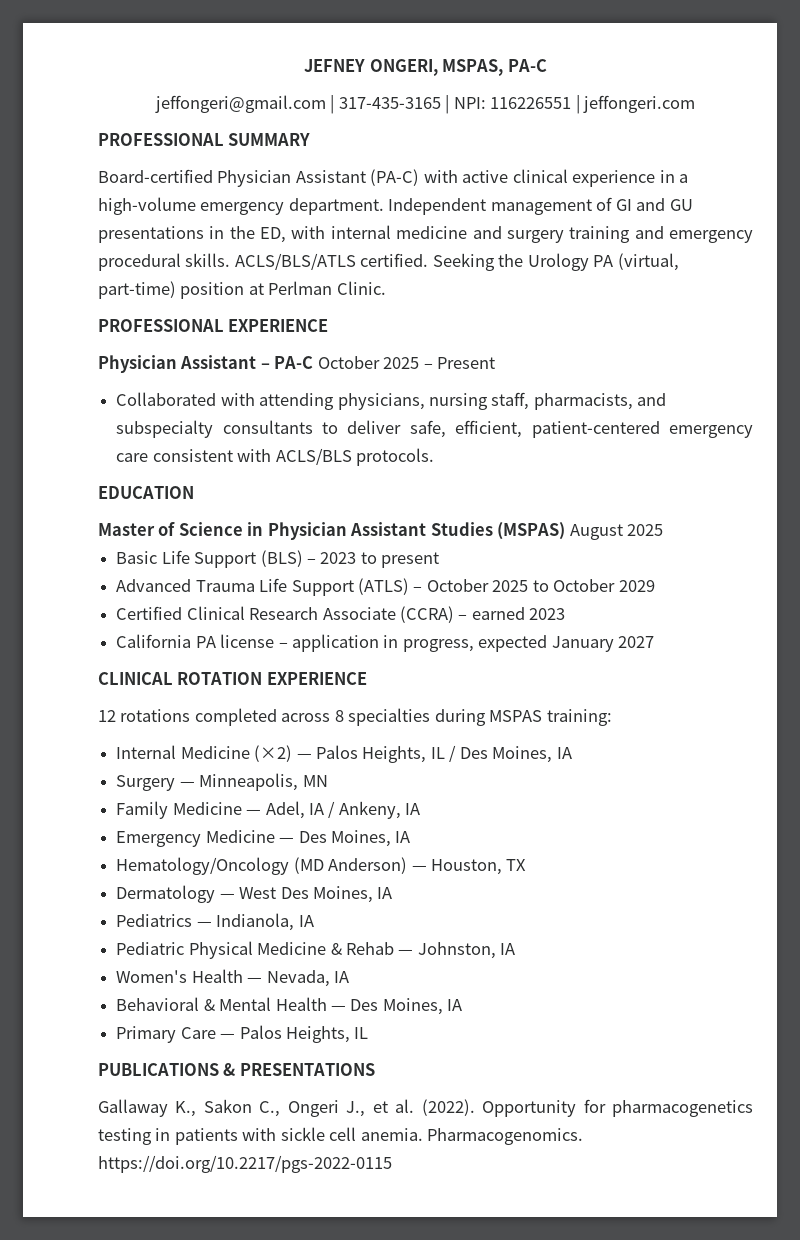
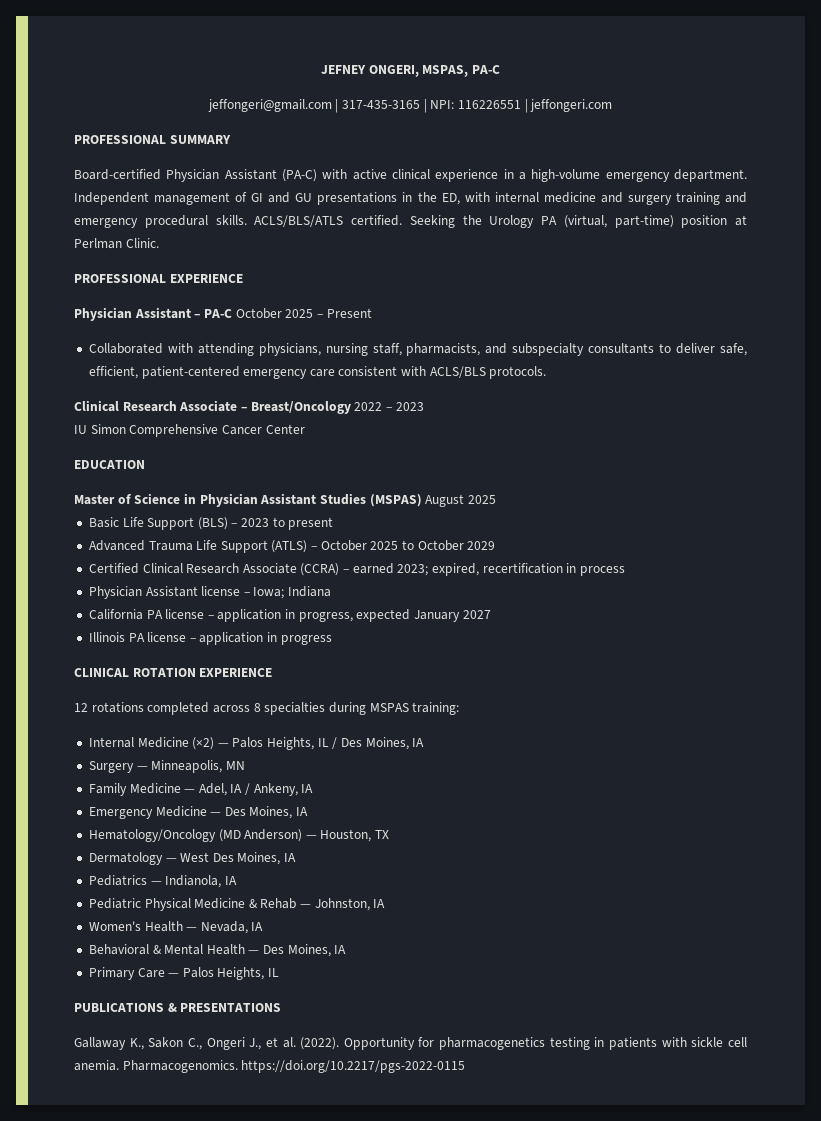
+ Clinical Research Associate – Breast/Oncology 2022 – 2023
+ IU Simon Comprehensive Cancer Center
- Certified Clinical Research Associate (CCRA) – earned 2023
+ Certified Clinical Research Associate (CCRA) – earned 2023; expired, recertification in process
+ Physician Assistant license – Iowa; Indiana
+ Illinois PA license – application in progress

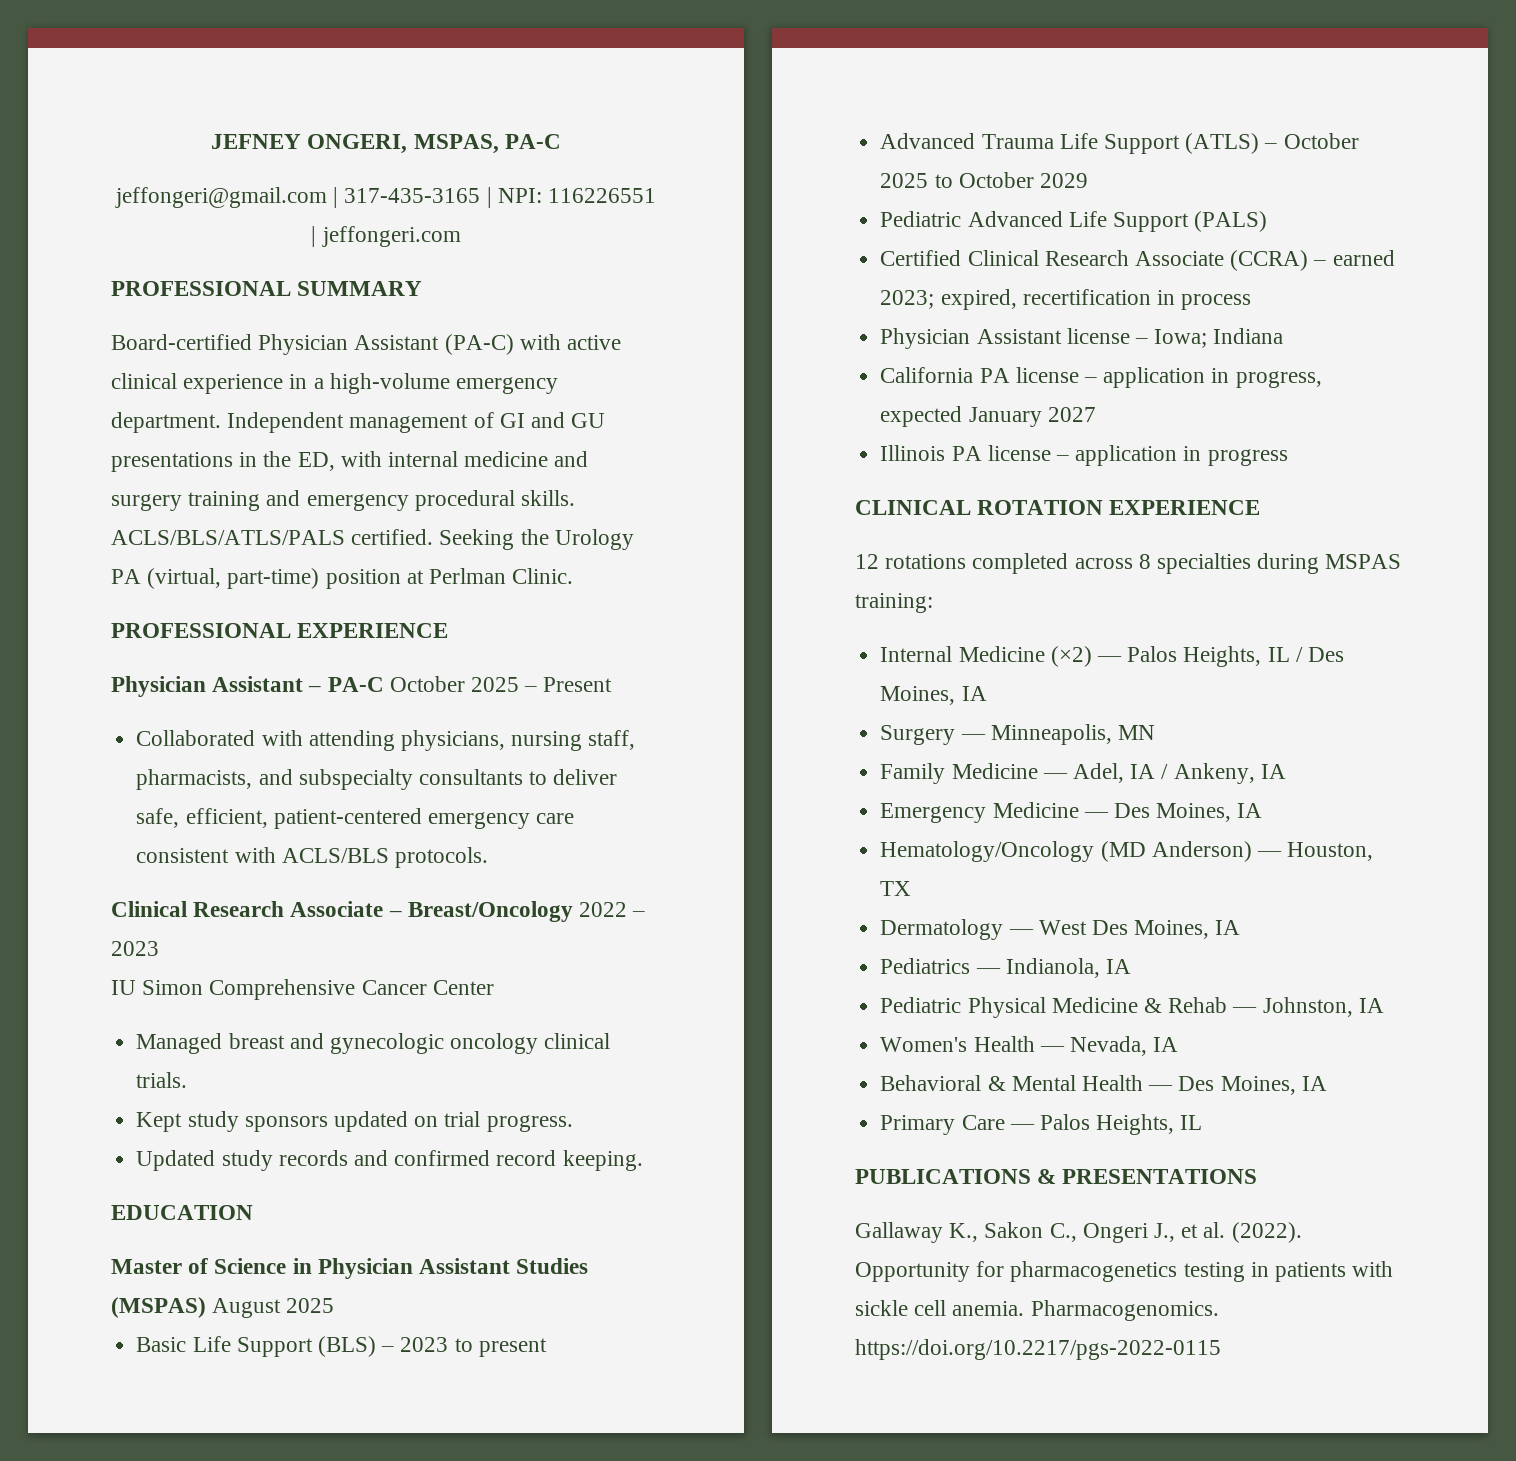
- ACLS/BLS/ATLS certified.
+ ACLS/BLS/ATLS/PALS certified.
+ Managed breast and gynecologic oncology clinical trials.
+ Kept study sponsors updated on trial progress.
+ Updated study records and confirmed record keeping.
+ Pediatric Advanced Life Support (PALS)

